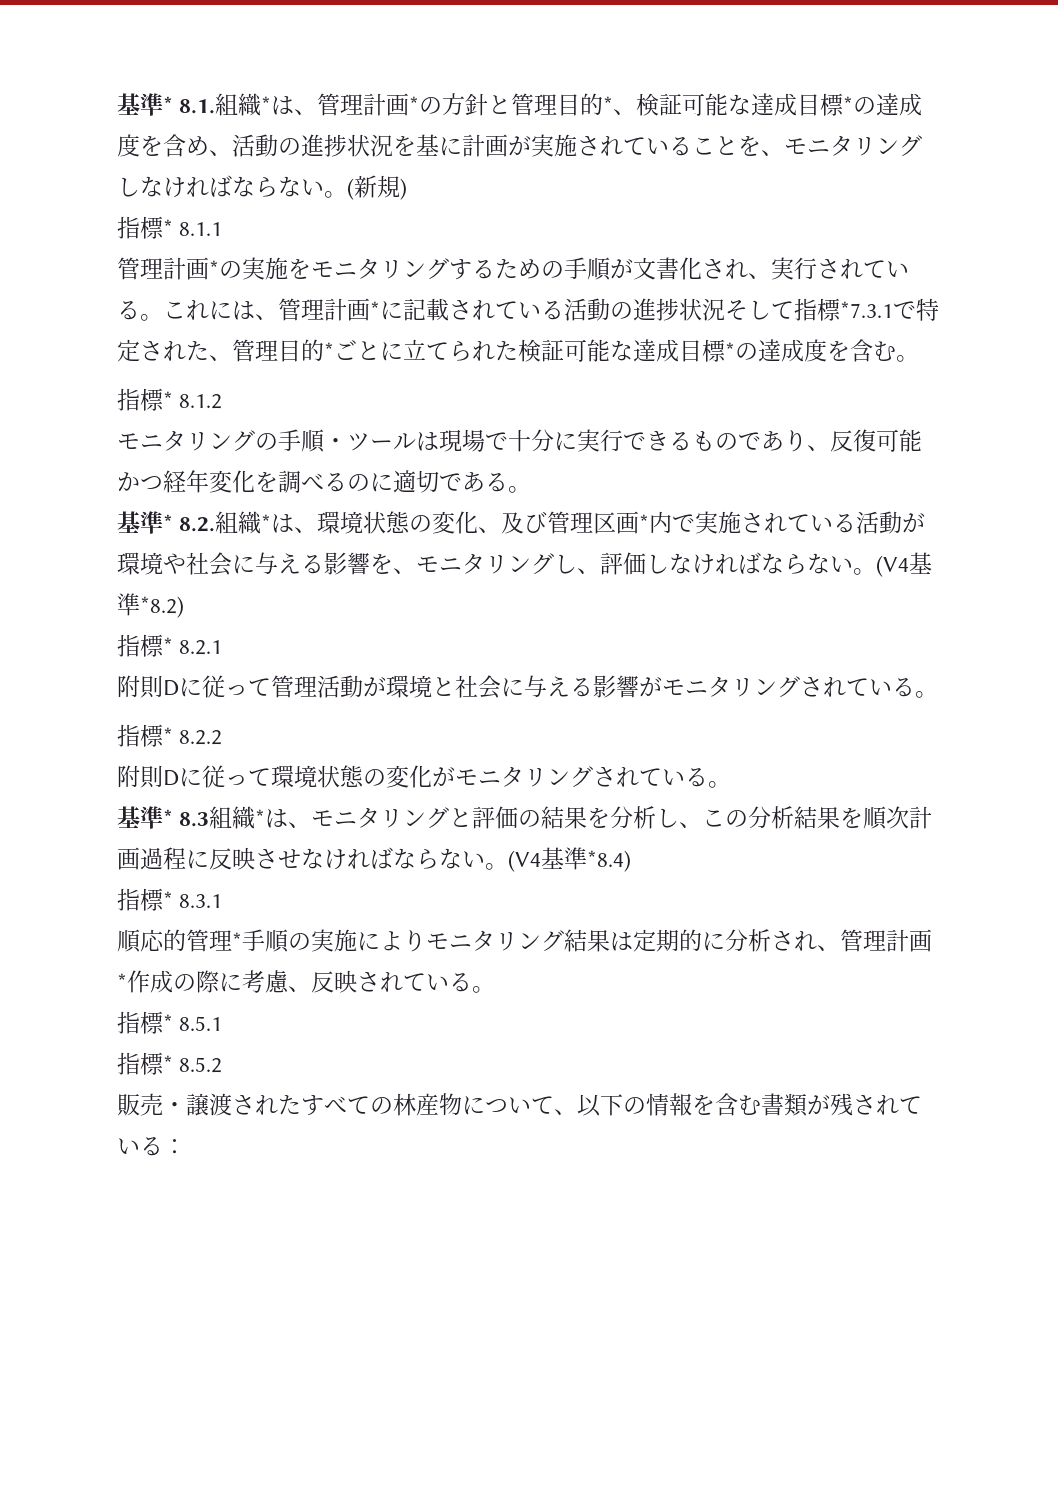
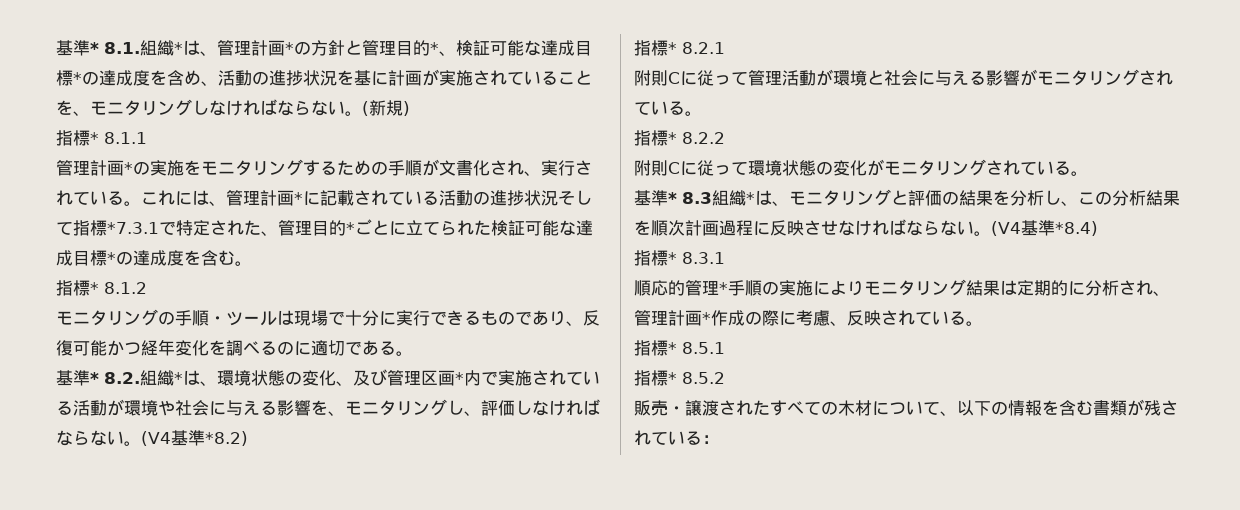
- 附則Dに従って管理活動が環境と社会に与える影響がモニタリングされている。
+ 附則Cに従って管理活動が環境と社会に与える影響がモニタリングされている。
- 附則Dに従って環境状態の変化がモニタリングされている。
+ 附則Cに従って環境状態の変化がモニタリングされている。
- 販売・譲渡されたすべての林産物について、以下の情報を含む書類が残されている：
+ 販売・譲渡されたすべての木材について、以下の情報を含む書類が残されている：

